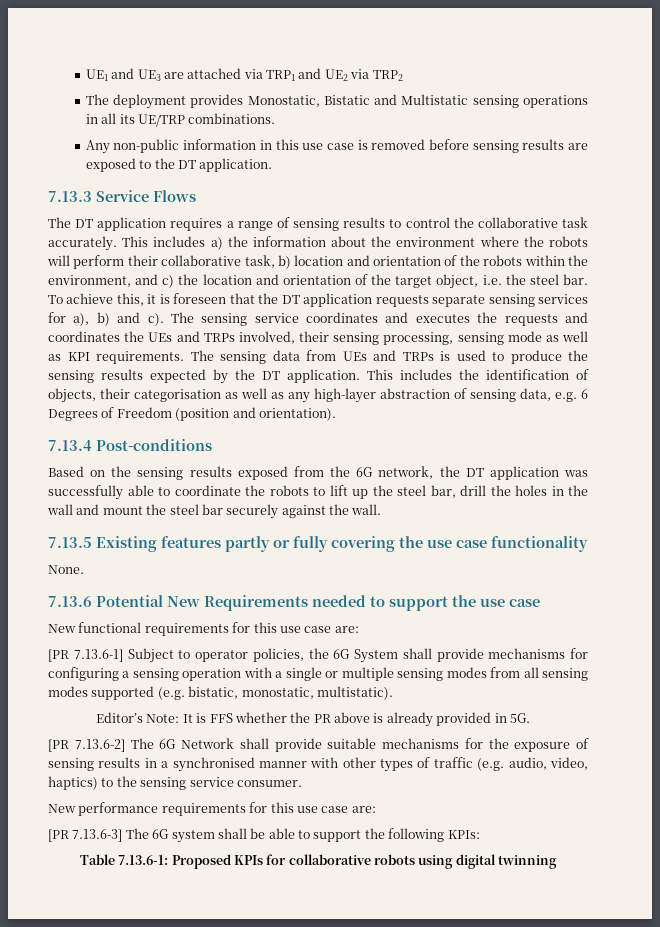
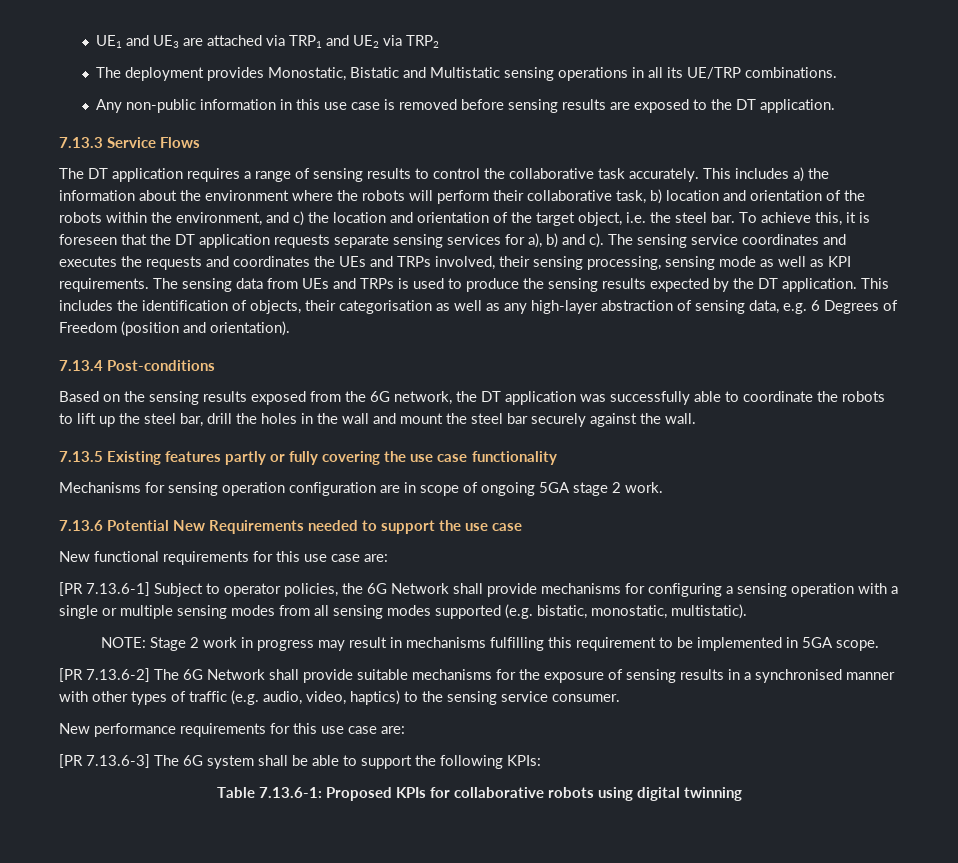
- None.
+ Mechanisms for sensing operation configuration are in scope of ongoing 5GA stage 2 work.
- [PR 7.13.6-1] Subject to operator policies, the 6G System shall provide mechanisms for configuring a sensing operation with a single or multiple sensing modes from all sensing modes supported (e.g. bistatic, monostatic, multistatic).
+ [PR 7.13.6-1] Subject to operator policies, the 6G Network shall provide mechanisms for configuring a sensing operation with a single or multiple sensing modes from all sensing modes supported (e.g. bistatic, monostatic, multistatic).
- Editor’s Note: It is FFS whether the PR above is already provided in 5G.
+ NOTE: Stage 2 work in progress may result in mechanisms fulfilling this requirement to be implemented in 5GA scope.

